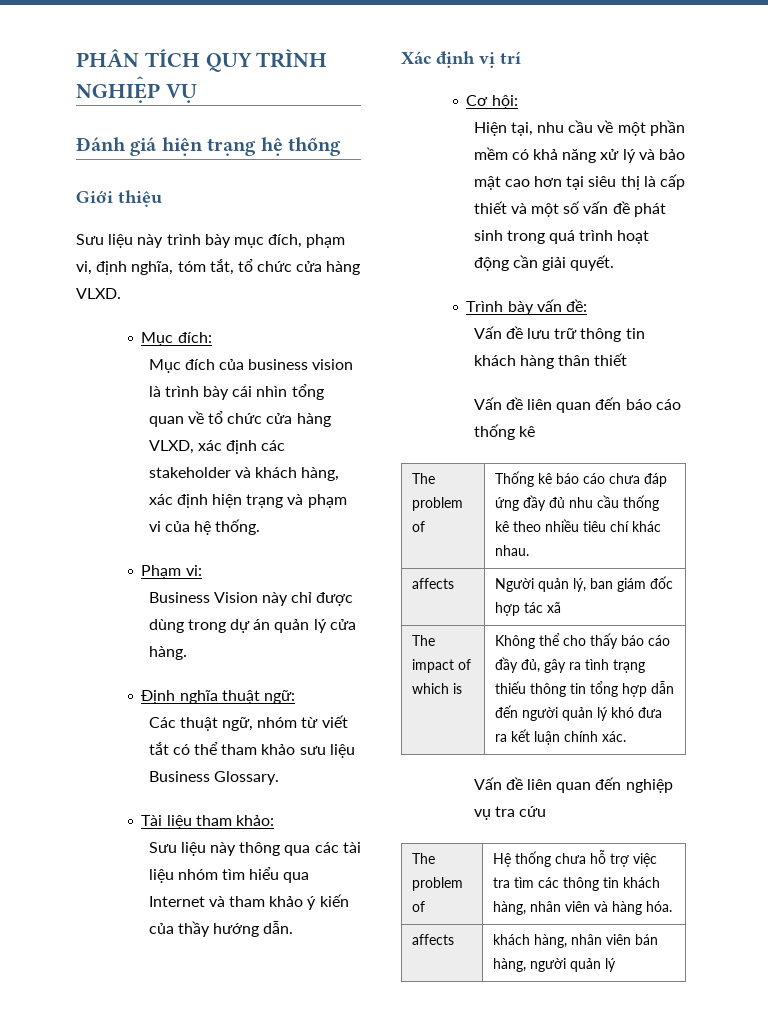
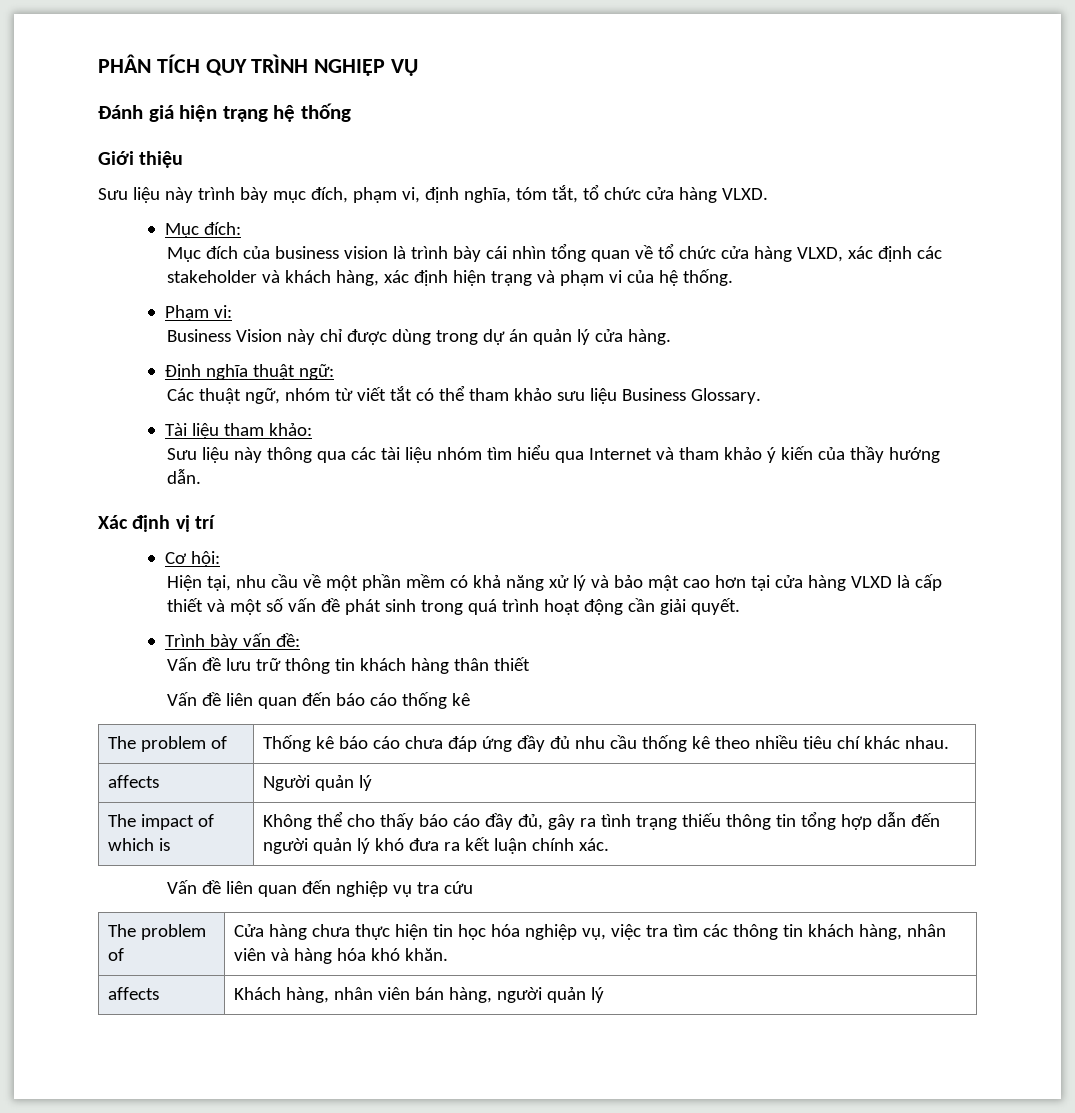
- Hiện tại, nhu cầu về một phần mềm có khả năng xử lý và bảo mật cao hơn tại siêu thị là cấp thiết và một số vấn đề phát sinh trong quá trình hoạt động cần giải quyết.
+ Hiện tại, nhu cầu về một phần mềm có khả năng xử lý và bảo mật cao hơn tại cửa hàng VLXD là cấp thiết và một số vấn đề phát sinh trong quá trình hoạt động cần giải quyết.
- affects | Người quản lý, ban giám đốc hợp tác xã
+ affects | Người quản lý
- The problem of | Hệ thống chưa hỗ trợ việc tra tìm các thông tin khách hàng, nhân viên và hàng hóa.
- affects | khách hàng, nhân viên bán hàng, người quản lý
+ The problem of | Cửa hàng chưa thực hiện tin học hóa nghiệp vụ, việc tra tìm các thông tin khách hàng, nhân viên và hàng hóa khó khăn.
+ affects | Khách hàng, nhân viên bán hàng, người quản lý

